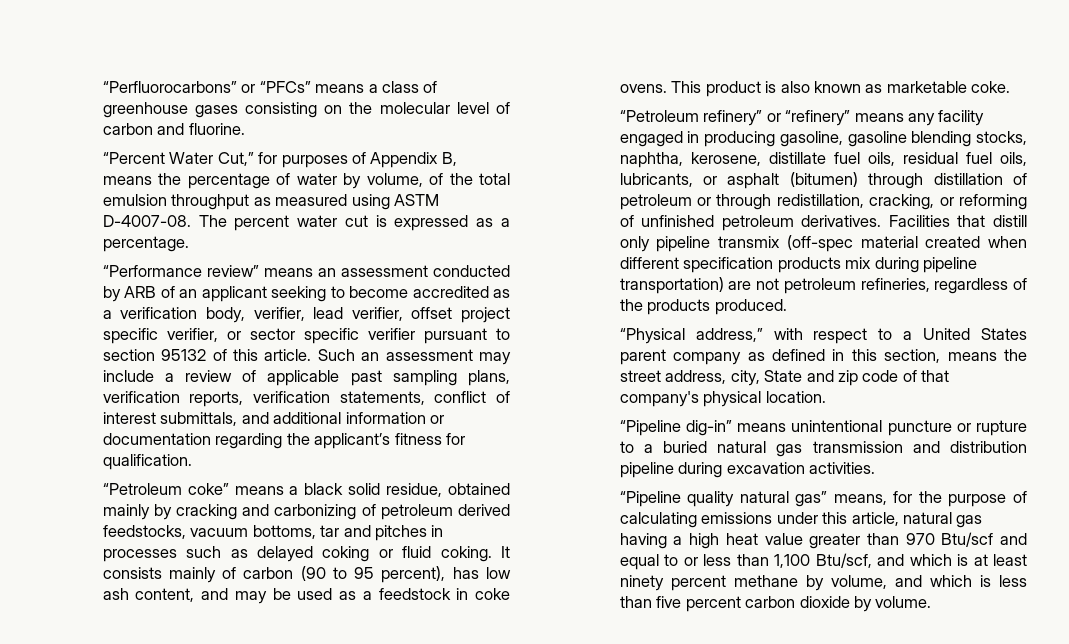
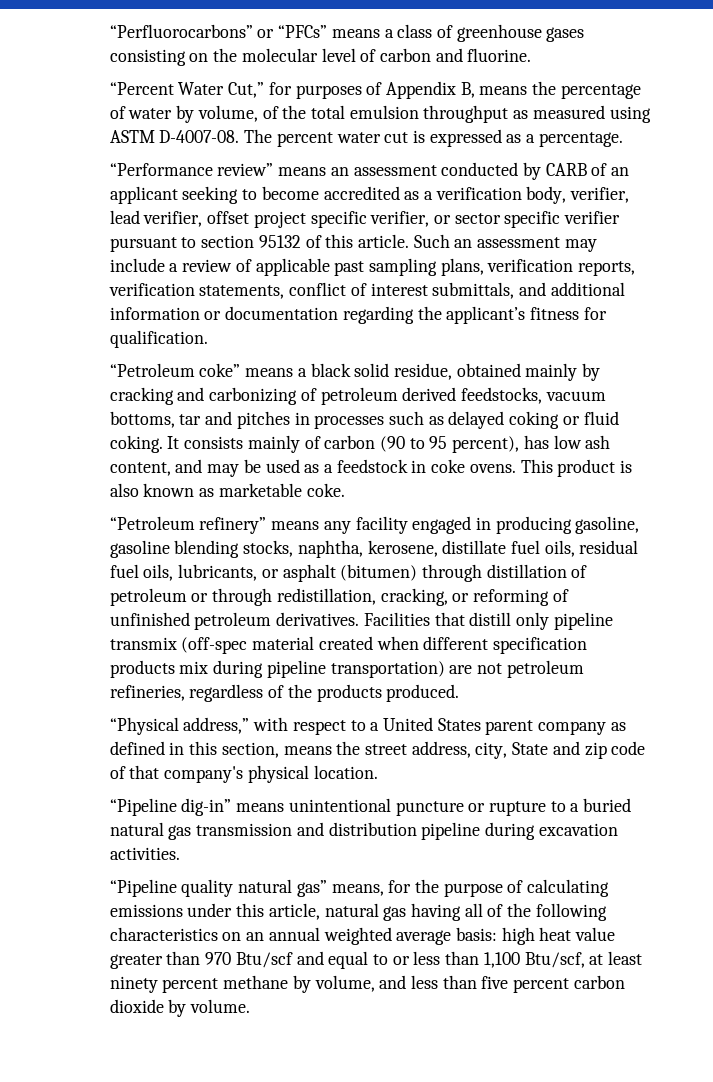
- “Performance review” means an assessment conducted by ARB of an applicant seeking to become accredited as a verification body, verifier, lead verifier, offset project specific verifier, or sector specific verifier pursuant to section 95132 of this article.
+ “Performance review” means an assessment conducted by CARB of an applicant seeking to become accredited as a verification body, verifier, lead verifier, offset project specific verifier, or sector specific verifier pursuant to section 95132 of this article.
- “Petroleum refinery” or “refinery” means any facility engaged in producing gasoline, gasoline blending stocks, naphtha, kerosene, distillate fuel oils, residual fuel oils, lubricants, or asphalt (bitumen) through distillation of petroleum or through redistillation, cracking, or reforming of unfinished petroleum derivatives.
+ “Petroleum refinery” means any facility engaged in producing gasoline, gasoline blending stocks, naphtha, kerosene, distillate fuel oils, residual fuel oils, lubricants, or asphalt (bitumen) through distillation of petroleum or through redistillation, cracking, or reforming of unfinished petroleum derivatives.
- “Pipeline quality natural gas” means, for the purpose of calculating emissions under this article, natural gas having a high heat value greater than 970 Btu/scf and equal to or less than 1,100 Btu/scf, and which is at least ninety percent methane by volume, and which is less than five percent carbon dioxide by volume.
+ “Pipeline quality natural gas” means, for the purpose of calculating emissions under this article, natural gas having all of the following characteristics on an annual weighted average basis: high heat value greater than 970 Btu/scf and equal to or less than 1,100 Btu/scf, at least ninety percent methane by volume, and less than five percent carbon dioxide by volume.

